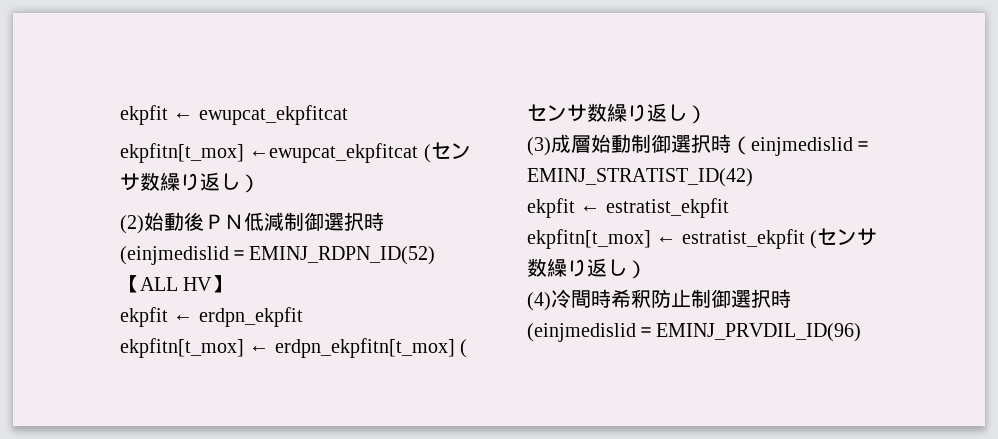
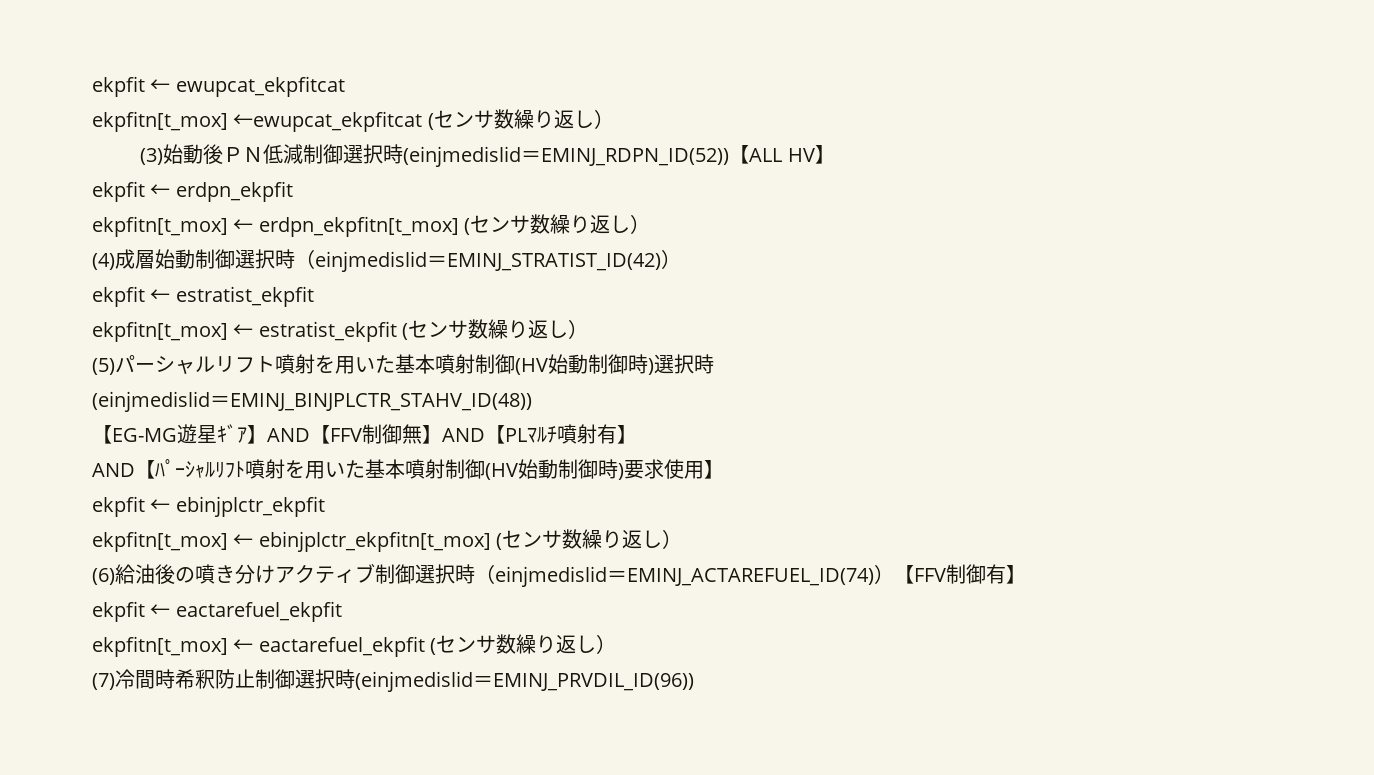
- (2)始動後ＰＮ低減制御選択時(einjmedislid＝EMINJ_RDPN_ID(52)【ALL HV】
+ (3)始動後ＰＮ低減制御選択時(einjmedislid＝EMINJ_RDPN_ID(52))【ALL HV】
- (3)成層始動制御選択時（einjmedislid＝EMINJ_STRATIST_ID(42)
+ (4)成層始動制御選択時（einjmedislid＝EMINJ_STRATIST_ID(42)）
- (4)冷間時希釈防止制御選択時(einjmedislid＝EMINJ_PRVDIL_ID(96)
+ (5)パーシャルリフト噴射を用いた基本噴射制御(HV始動制御時)選択時
+ (einjmedislid＝EMINJ_BINJPLCTR_STAHV_ID(48))
+ 【EG-MG遊星ｷﾞｱ】AND【FFV制御無】AND【PLﾏﾙﾁ噴射有】
+ AND【ﾊﾟｰｼｬﾙﾘﾌﾄ噴射を用いた基本噴射制御(HV始動制御時)要求使用】
+ ekpfit ← ebinjplctr_ekpfit
+ ekpfitn[t_mox] ← ebinjplctr_ekpfitn[t_mox] (センサ数繰り返し）
+ (6)給油後の噴き分けアクティブ制御選択時（einjmedislid＝EMINJ_ACTAREFUEL_ID(74)）【FFV制御有】
+ ekpfit ← eactarefuel_ekpfit
+ ekpfitn[t_mox] ← eactarefuel_ekpfit (センサ数繰り返し）
+ (7)冷間時希釈防止制御選択時(einjmedislid＝EMINJ_PRVDIL_ID(96))

